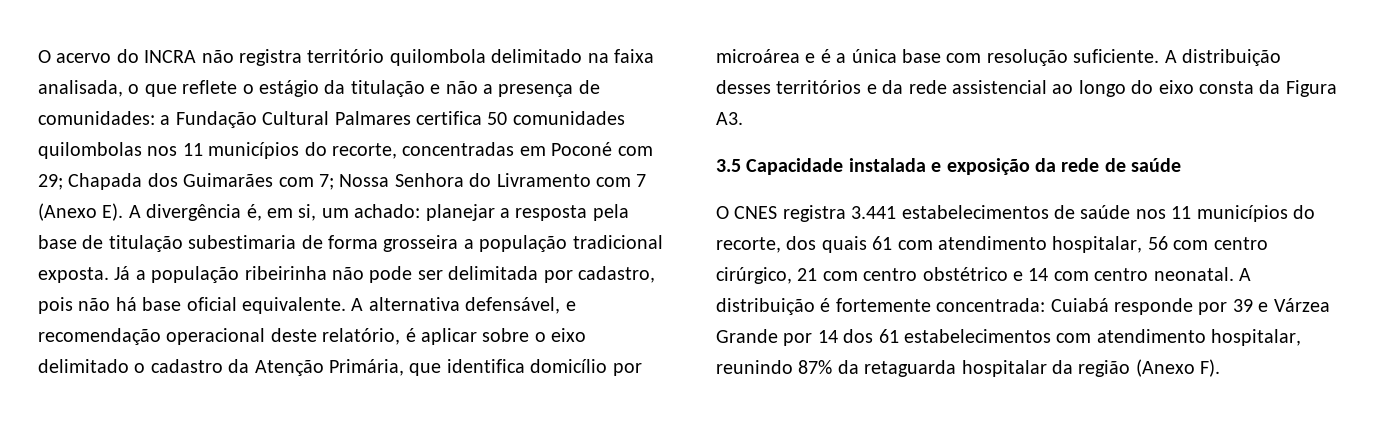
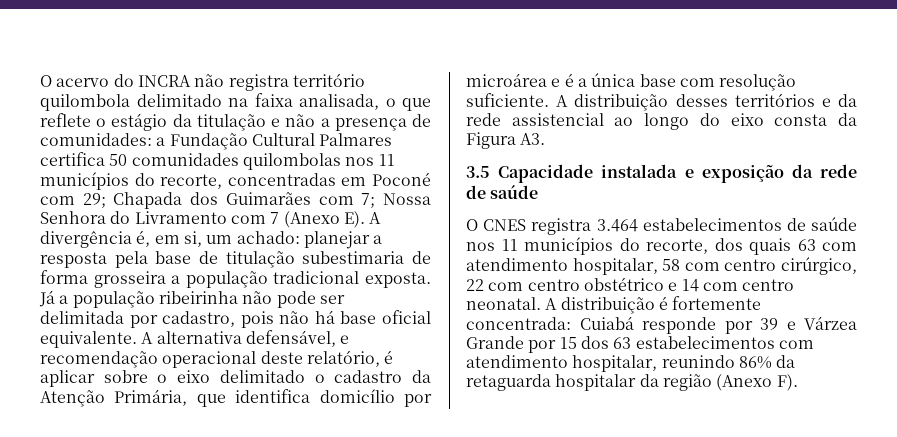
- O CNES registra 3.441 estabelecimentos de saúde nos 11 municípios do recorte, dos quais 61 com atendimento hospitalar, 56 com centro cirúrgico, 21 com centro obstétrico e 14 com centro neonatal.
+ O CNES registra 3.464 estabelecimentos de saúde nos 11 municípios do recorte, dos quais 63 com atendimento hospitalar, 58 com centro cirúrgico, 22 com centro obstétrico e 14 com centro neonatal.
- A distribuição é fortemente concentrada: Cuiabá responde por 39 e Várzea Grande por 14 dos 61 estabelecimentos com atendimento hospitalar, reunindo 87% da retaguarda hospitalar da região (Anexo F).
+ A distribuição é fortemente concentrada: Cuiabá responde por 39 e Várzea Grande por 15 dos 63 estabelecimentos com atendimento hospitalar, reunindo 86% da retaguarda hospitalar da região (Anexo F).

